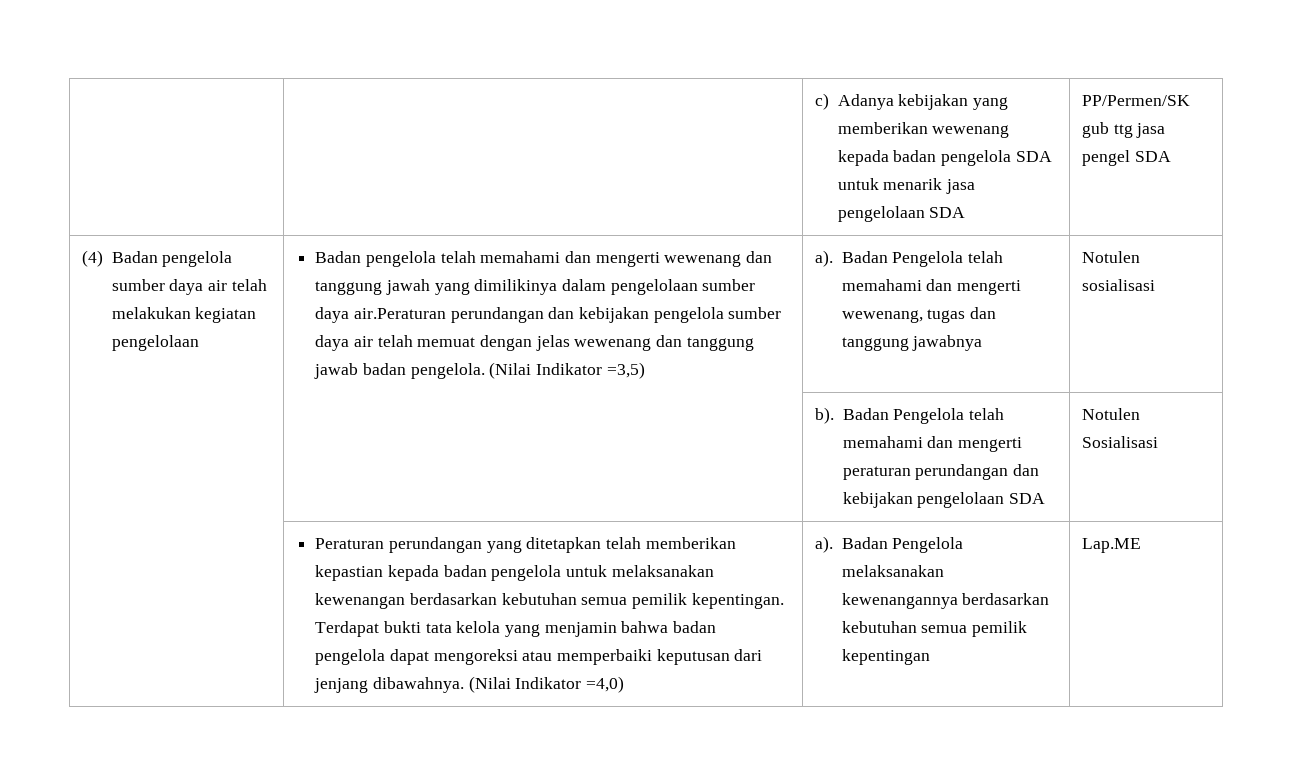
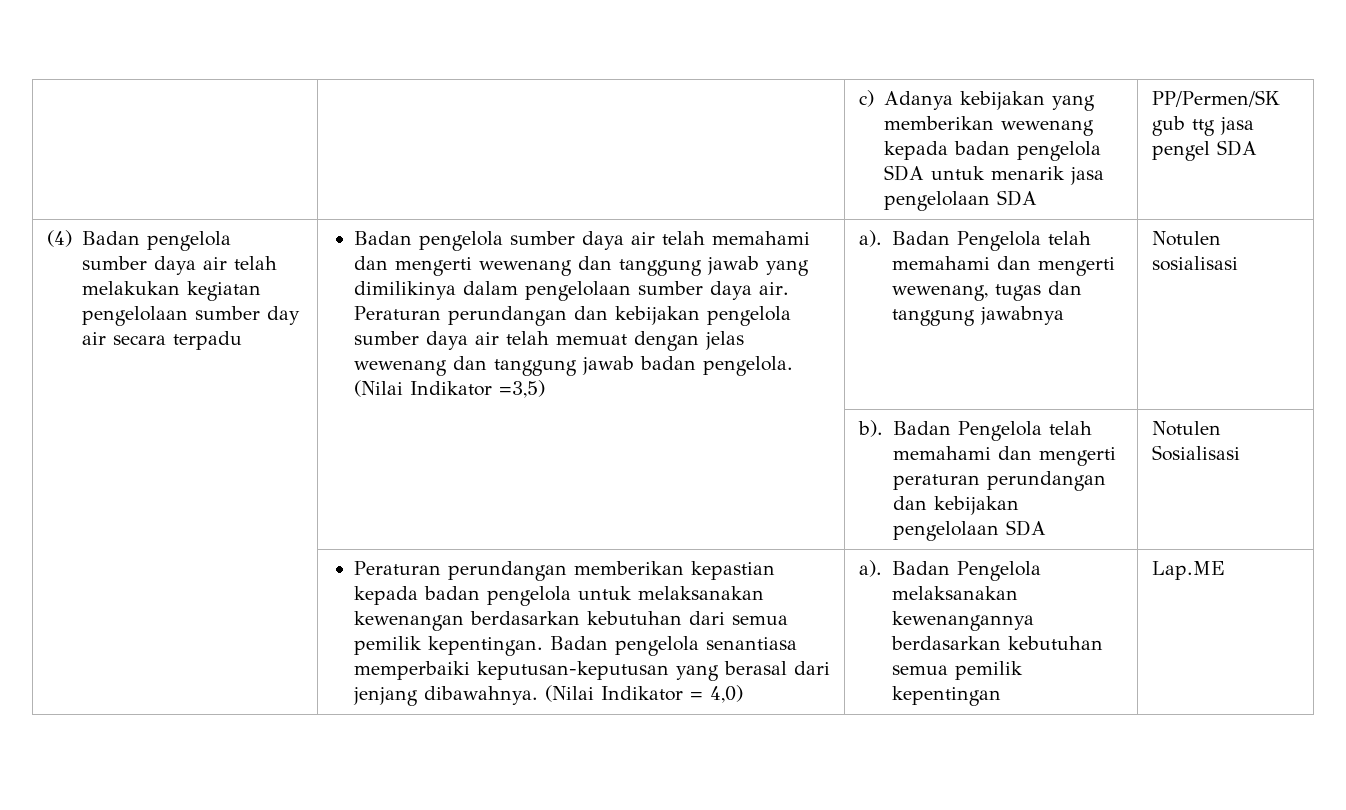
- (4) Badan pengelola sumber daya air telah melakukan kegiatan pengelolaan | Badan pengelola telah memahami dan mengerti wewenang dan tanggung jawah yang dimilikinya dalam pengelolaan sumber daya air.Peraturan perundangan dan kebijakan pengelola sumber daya air telah memuat dengan jelas wewenang dan tanggung jawab badan pengelola.
+ (4) Badan pengelola sumber daya air telah melakukan kegiatan pengelolaan sumber day air secara terpadu | Badan pengelola sumber daya air telah memahami dan mengerti wewenang dan tanggung jawab yang dimilikinya dalam pengelolaan sumber daya air. Peraturan perundangan dan kebijakan pengelola sumber daya air telah memuat dengan jelas wewenang dan tanggung jawab badan pengelola.
- Peraturan perundangan yang ditetapkan telah memberikan kepastian kepada badan pengelola untuk melaksanakan kewenangan berdasarkan kebutuhan semua pemilik kepentingan.
+ Peraturan perundangan memberikan kepastian kepada badan pengelola untuk melaksanakan kewenangan berdasarkan kebutuhan dari semua pemilik kepentingan.
- Terdapat bukti tata kelola yang menjamin bahwa badan pengelola dapat mengoreksi atau memperbaiki keputusan dari jenjang dibawahnya.
+ Badan pengelola senantiasa memperbaiki keputusan-keputusan yang berasal dari jenjang dibawahnya.
- (Nilai Indikator =4,0)
+ (Nilai Indikator = 4,0)

